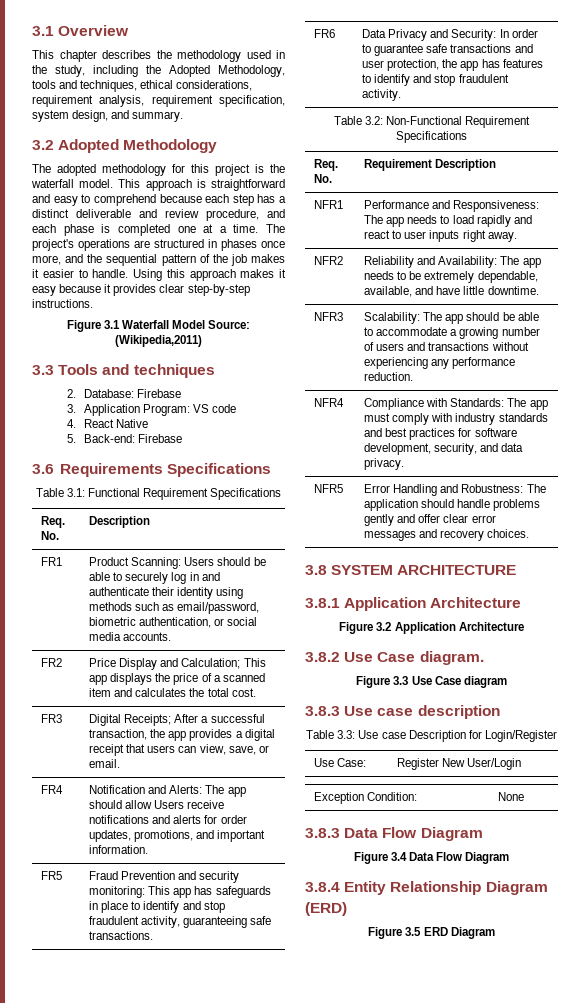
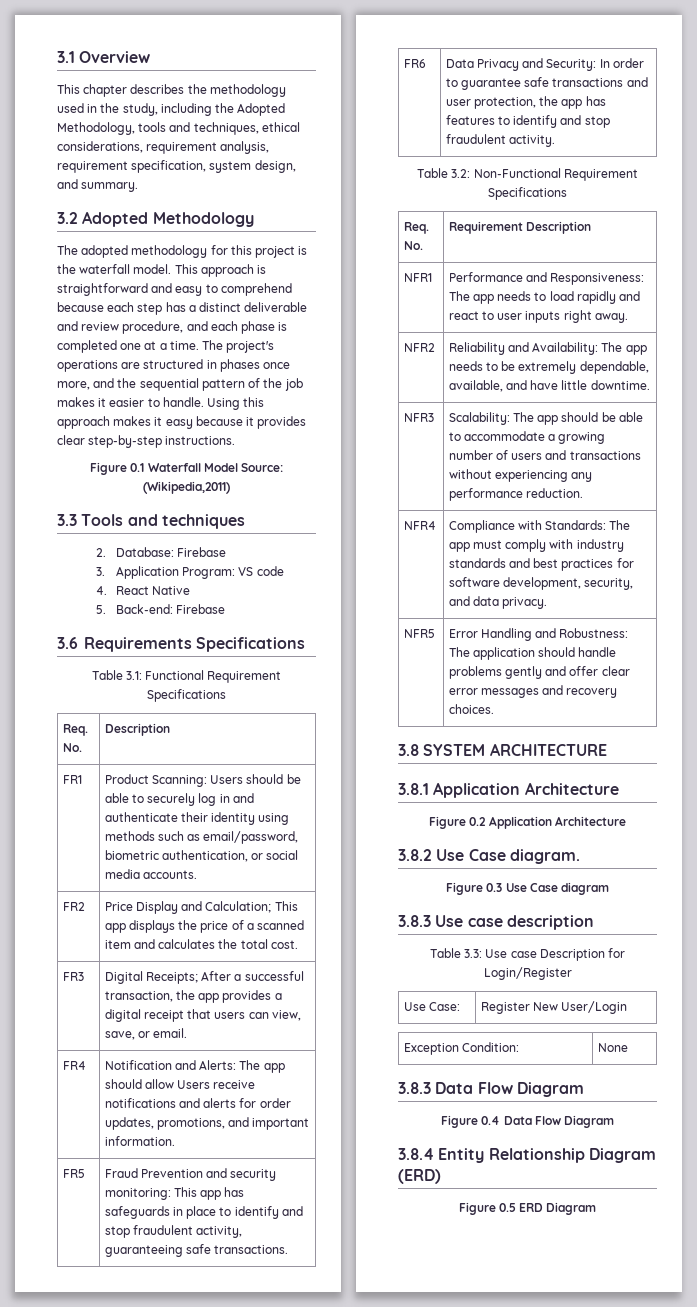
- Figure 3.1 Waterfall Model Source: (Wikipedia,2011)
+ Figure 0.1 Waterfall Model Source: (Wikipedia,2011)
- Figure 3.2 Application Architecture
+ Figure 0.2 Application Architecture
- Figure 3.3 Use Case diagram
+ Figure 0.3 Use Case diagram
- Figure 3.4 Data Flow Diagram
+ Figure 0.4 Data Flow Diagram
- Figure 3.5 ERD Diagram
+ Figure 0.5 ERD Diagram

